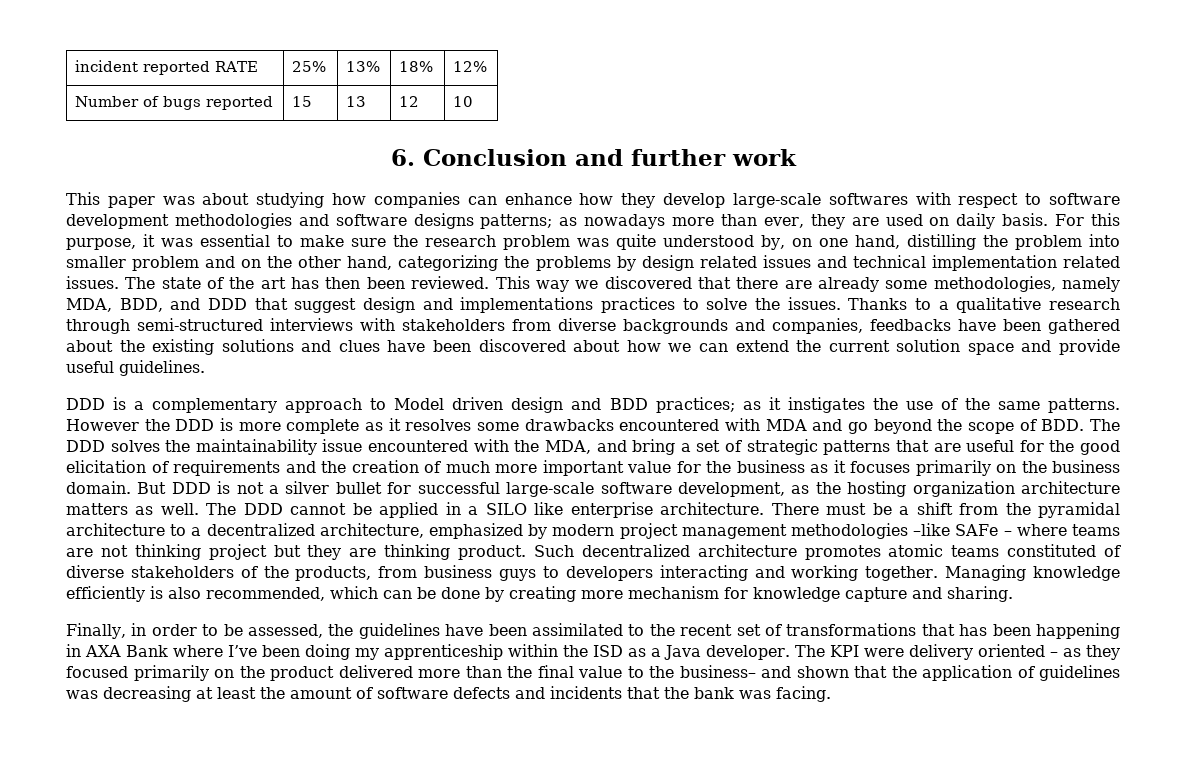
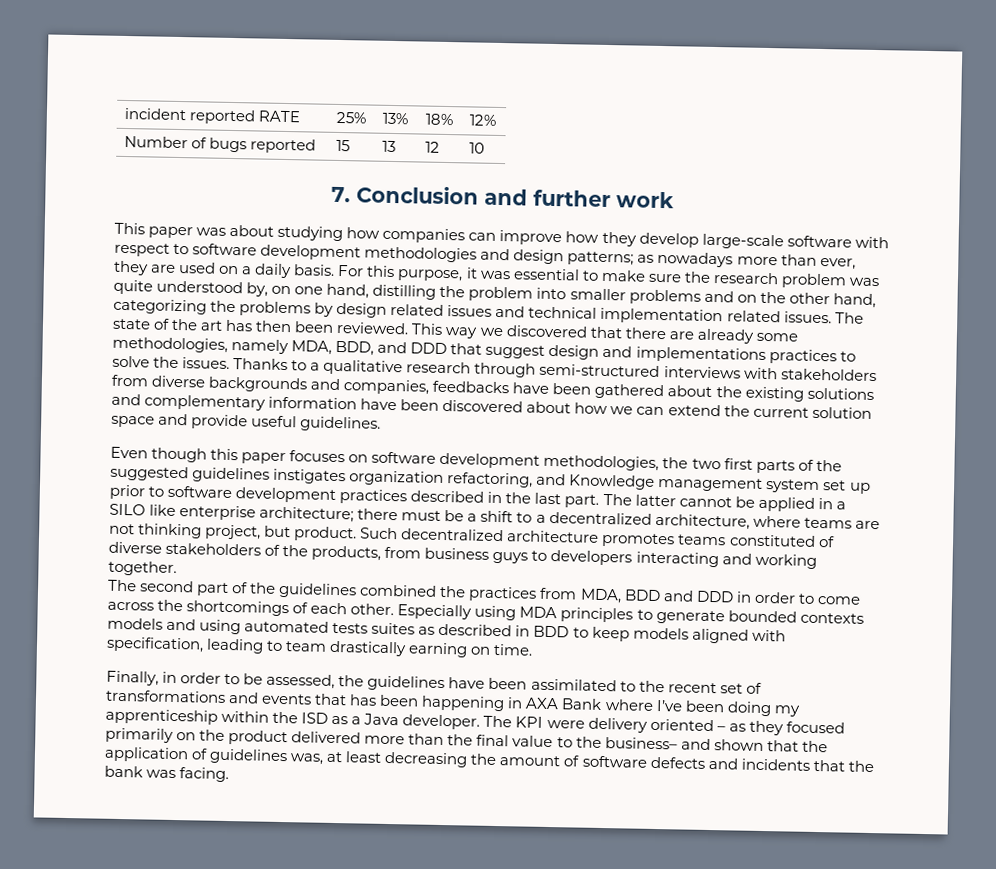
- 6. Conclusion and further work
+ 7. Conclusion and further work
- This paper was about studying how companies can enhance how they develop large-scale softwares with respect to software development methodologies and software designs patterns; as nowadays more than ever, they are used on daily basis.
+ This paper was about studying how companies can improve how they develop large-scale software with respect to software development methodologies and design patterns; as nowadays more than ever, they are used on a daily basis.
- For this purpose, it was essential to make sure the research problem was quite understood by, on one hand, distilling the problem into smaller problem and on the other hand, categorizing the problems by design related issues and technical implementation related issues.
+ For this purpose, it was essential to make sure the research problem was quite understood by, on one hand, distilling the problem into smaller problems and on the other hand, categorizing the problems by design related issues and technical implementation related issues.
- Thanks to a qualitative research through semi-structured interviews with stakeholders from diverse backgrounds and companies, feedbacks have been gathered about the existing solutions and clues have been discovered about how we can extend the current solution space and provide useful guidelines.
+ Thanks to a qualitative research through semi-structured interviews with stakeholders from diverse backgrounds and companies, feedbacks have been gathered about the existing solutions and complementary information have been discovered about how we can extend the current solution space and provide useful guidelines.
- DDD is a complementary approach to Model driven design and BDD practices; as it instigates the use of the same patterns. However the DDD is more complete as it resolves some drawbacks encountered with MDA and go beyond the scope of BDD. The DDD solves the maintainability issue encountered with the MDA, and bring a set of strategic patterns that are useful for the good elicitation of requirements and the creation of much more important value for the business as it focuses primarily on the business domain. But DDD is not a silver bullet for successful large-scale software development, as the hosting organization architecture matters as well. The DDD cannot be applied in a SILO like enterprise architecture. There must be a shift from the pyramidal architecture to a decentralized architecture, emphasized by modern project management methodologies –like SAFe – where teams are not thinking project but they are thinking product.
+ Even though this paper focuses on software development methodologies, the two first parts of the suggested guidelines instigates organization refactoring, and Knowledge management system set up prior to software development practices described in the last part. The latter cannot be applied in a SILO like enterprise architecture; there must be a shift to a decentralized architecture, where teams are not thinking project, but product.
- Such decentralized architecture promotes atomic teams constituted of diverse stakeholders of the products, from business guys to developers interacting and working together. Managing knowledge efficiently is also recommended, which can be done by creating more mechanism for knowledge capture and sharing.
+ Such decentralized architecture promotes teams constituted of diverse stakeholders of the products, from business guys to developers interacting and working together.
+ The second part of the guidelines combined the practices from MDA, BDD and DDD in order to come across the shortcomings of each other. Especially using MDA principles to generate bounded contexts models and using automated tests suites as described in BDD to keep models aligned with specification, leading to team drastically earning on time.
- Finally, in order to be assessed, the guidelines have been assimilated to the recent set of transformations that has been happening in AXA Bank where I’ve been doing my apprenticeship within the ISD as a Java developer.
+ Finally, in order to be assessed, the guidelines have been assimilated to the recent set of transformations and events that has been happening in AXA Bank where I’ve been doing my apprenticeship within the ISD as a Java developer.
- The KPI were delivery oriented – as they focused primarily on the product delivered more than the final value to the business– and shown that the application of guidelines was decreasing at least the amount of software defects and incidents that the bank was facing.
+ The KPI were delivery oriented – as they focused primarily on the product delivered more than the final value to the business– and shown that the application of guidelines was, at least decreasing the amount of software defects and incidents that the bank was facing.

